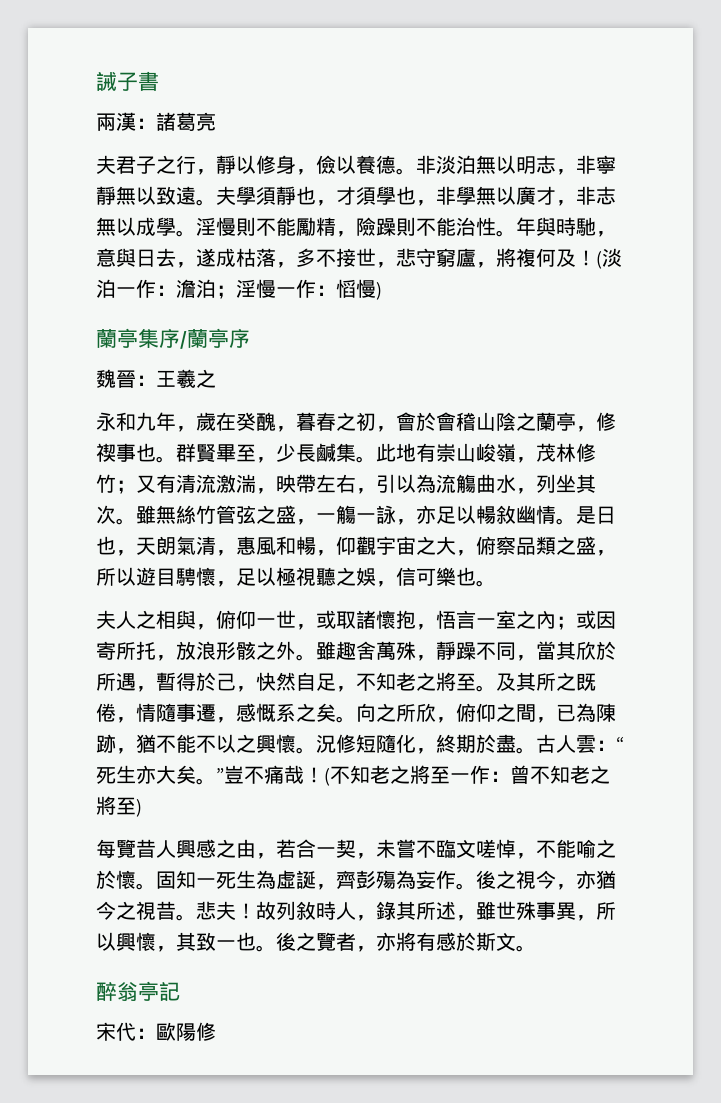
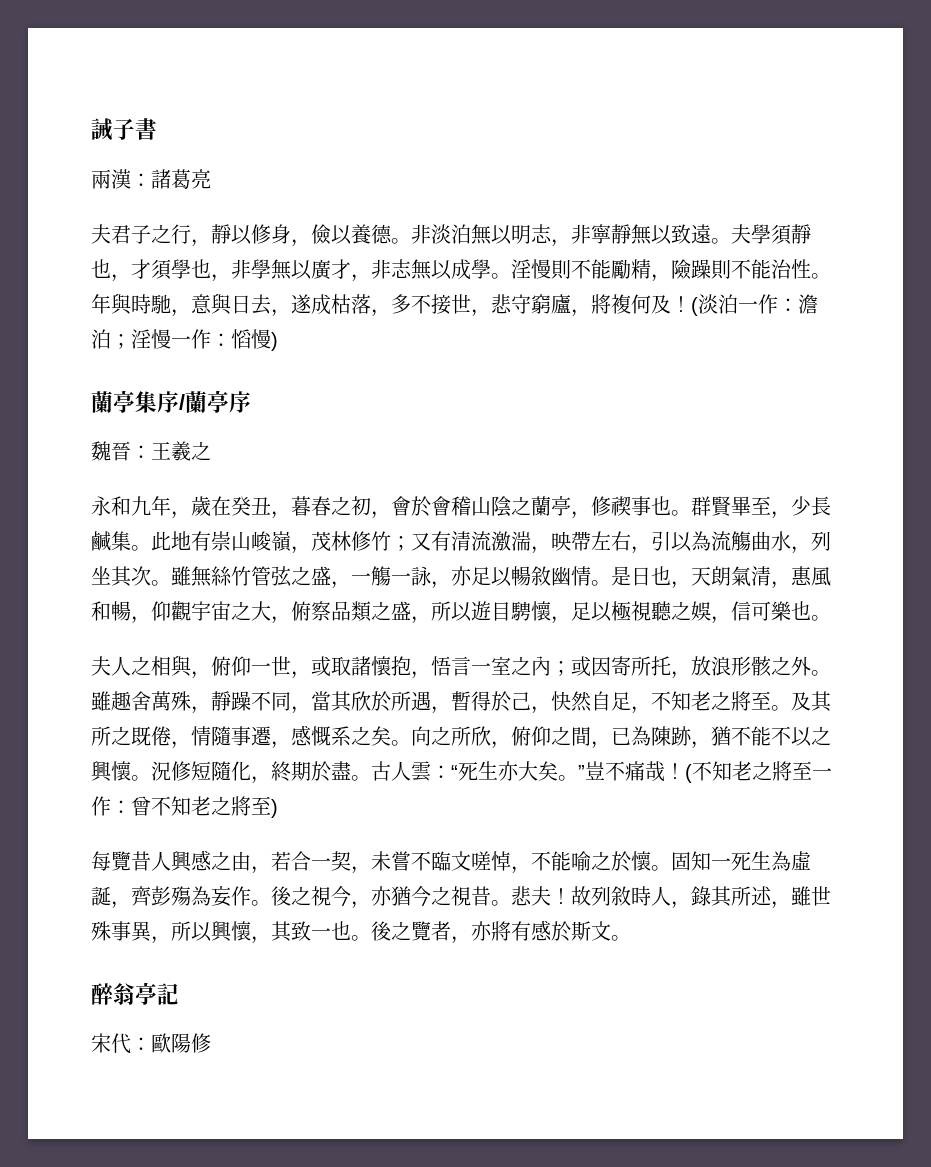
- 永和九年，歲在癸醜，暮春之初，會於會稽山陰之蘭亭，修禊事也。
+ 永和九年，歲在癸丑，暮春之初，會於會稽山陰之蘭亭，修禊事也。

